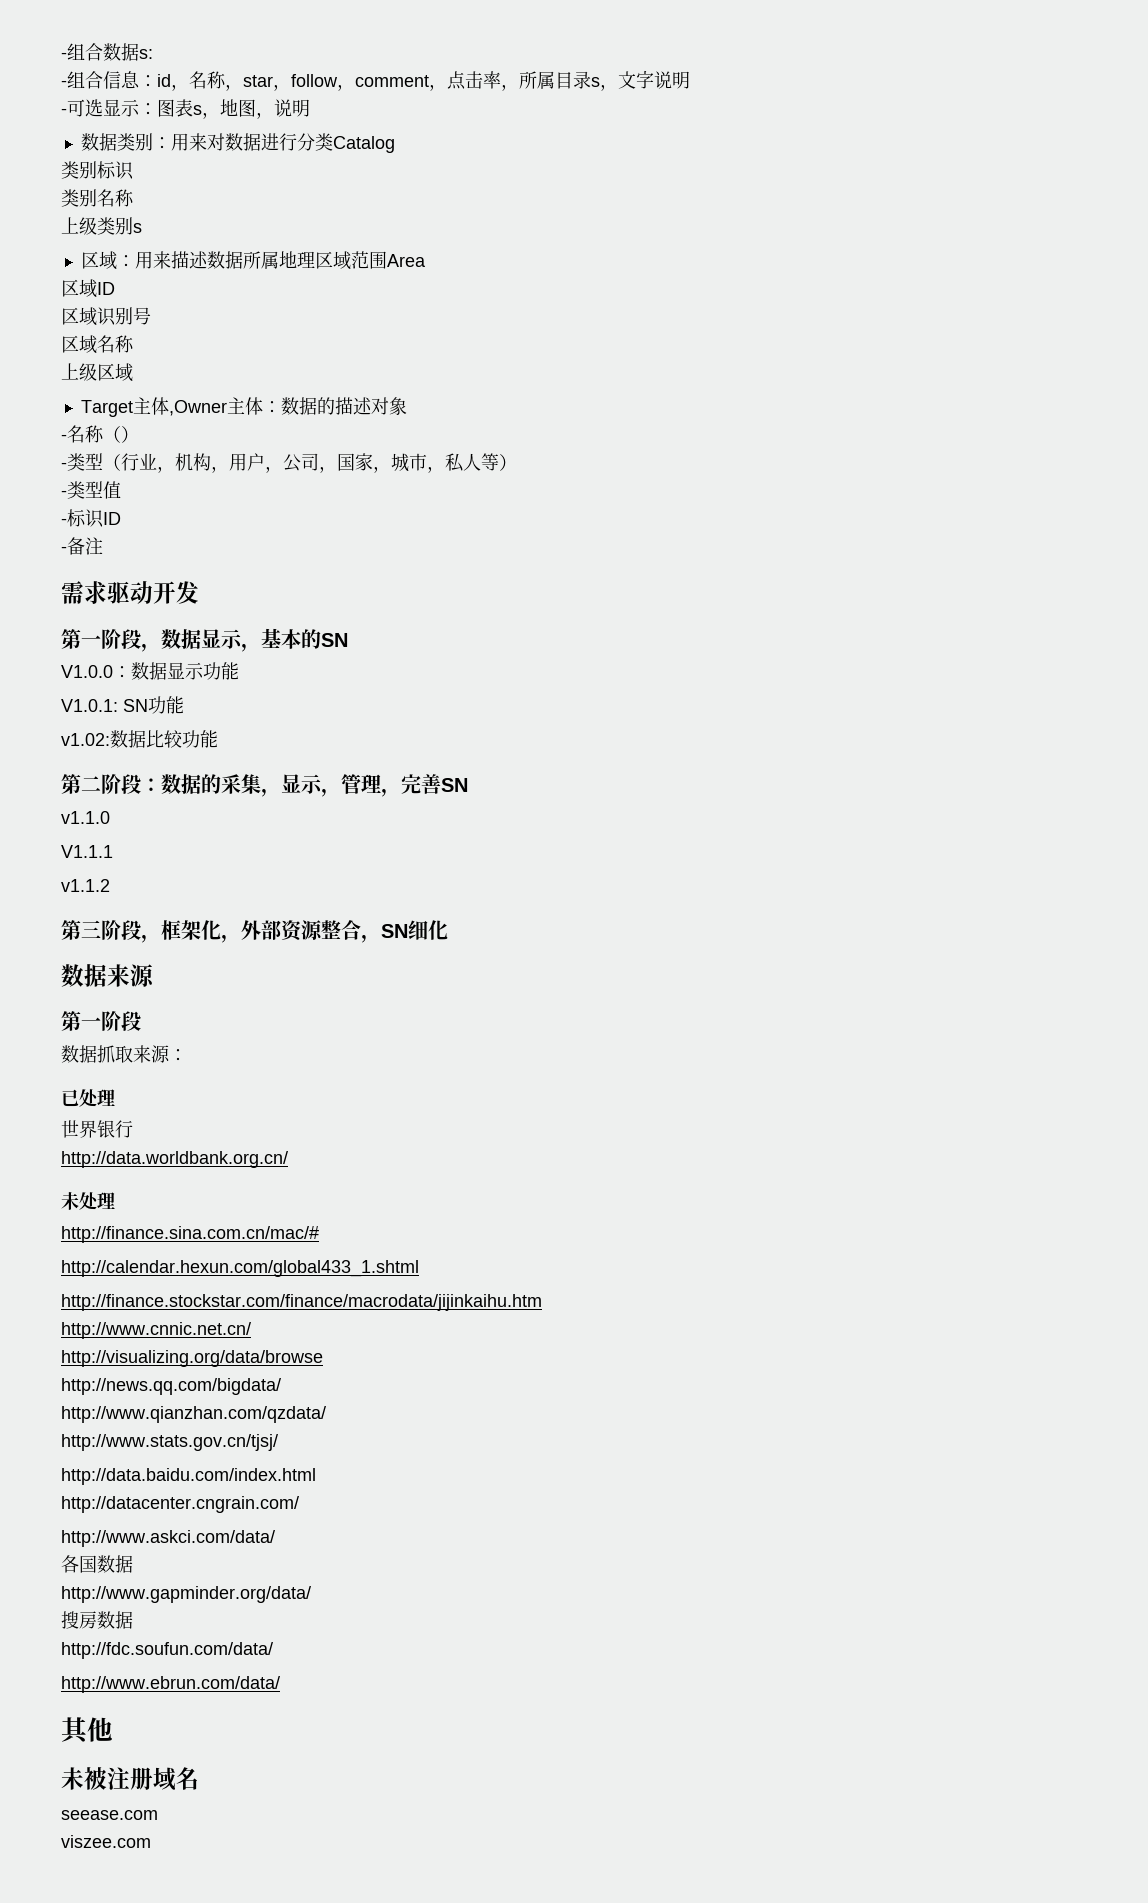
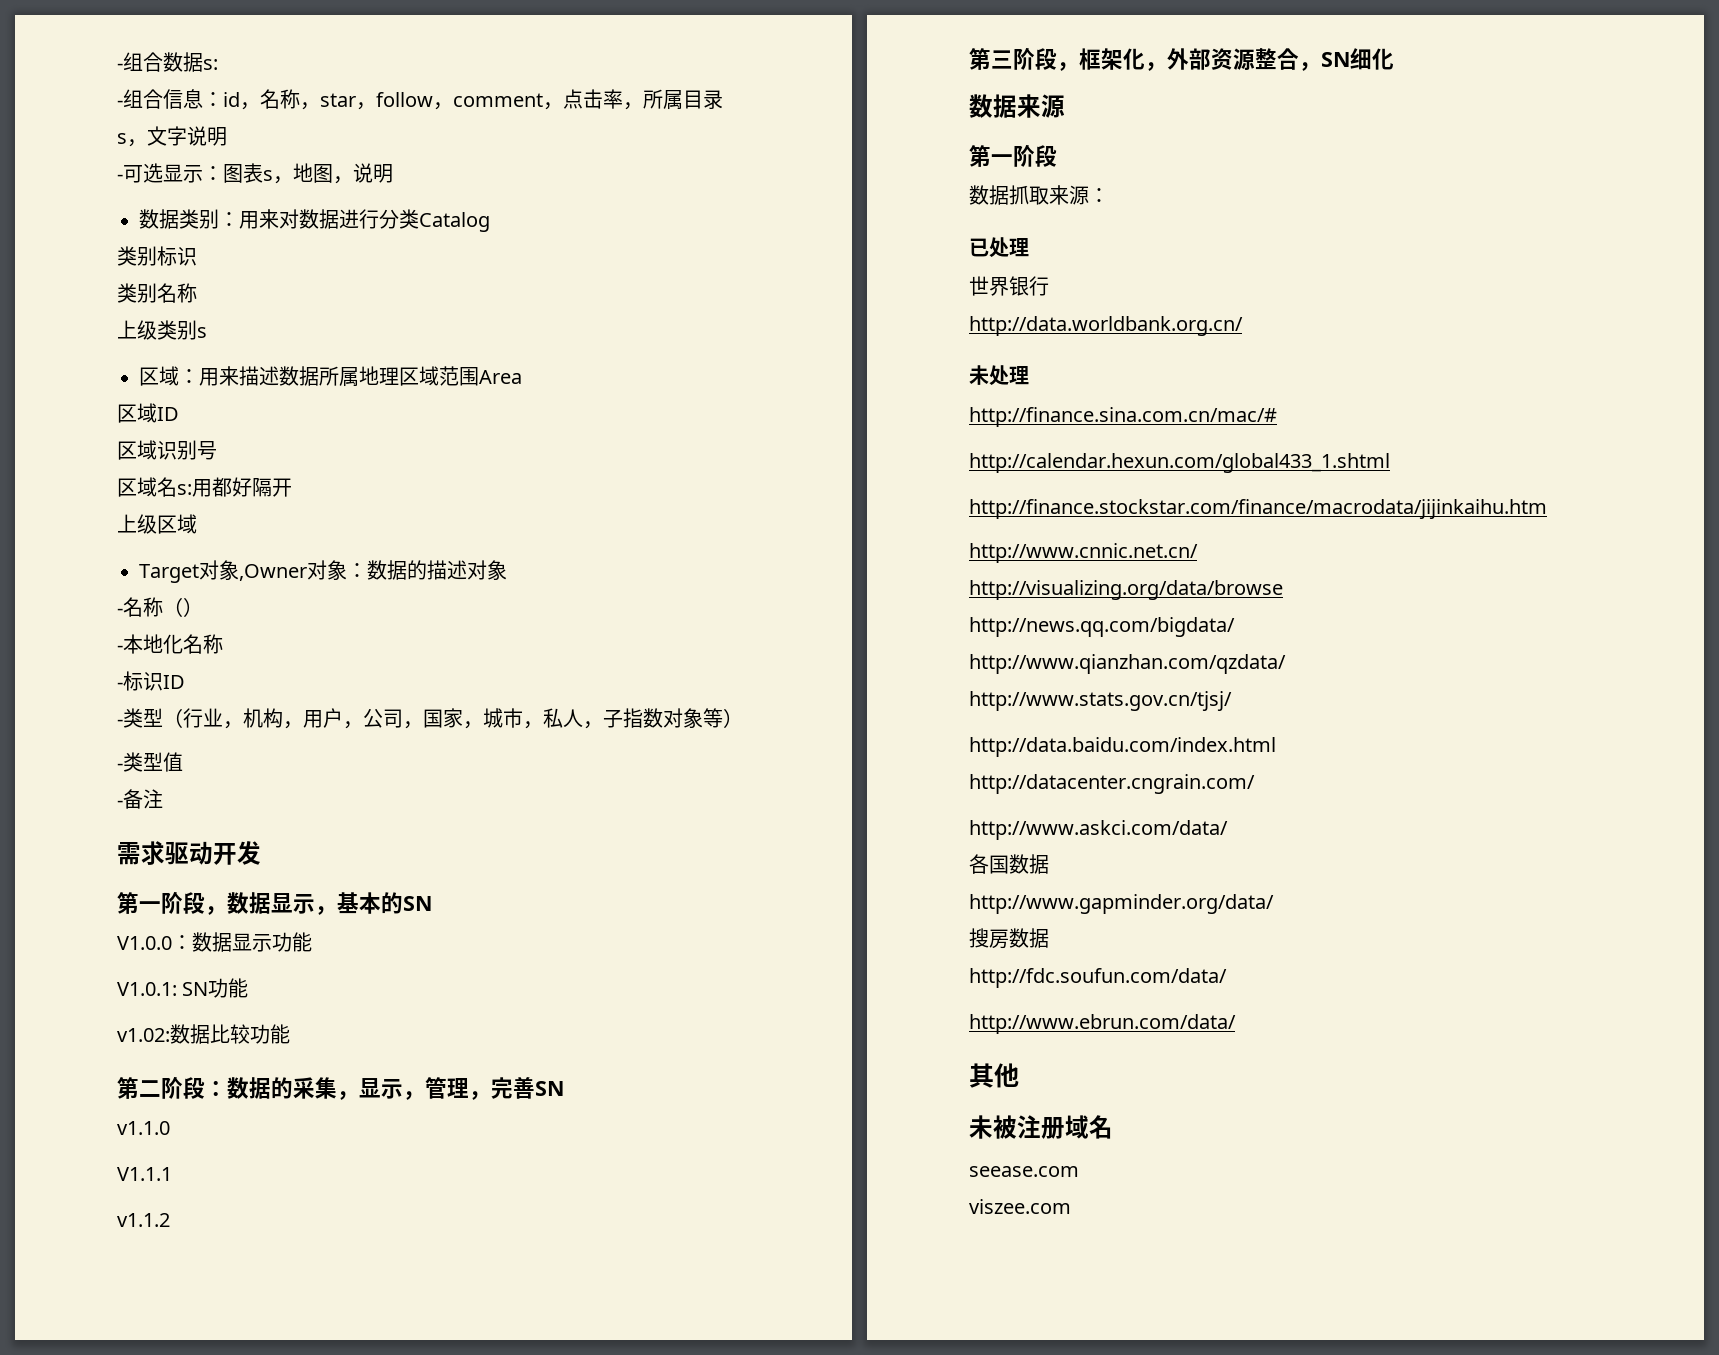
- 区域名称
+ 区域名s:用都好隔开
- Target主体,Owner主体：数据的描述对象
+ Target对象,Owner对象：数据的描述对象
+ -本地化名称
+ -标识ID
- -类型（行业，机构，用户，公司，国家，城市，私人等）
+ -类型（行业，机构，用户，公司，国家，城市，私人，子指数对象等）
- -标识ID

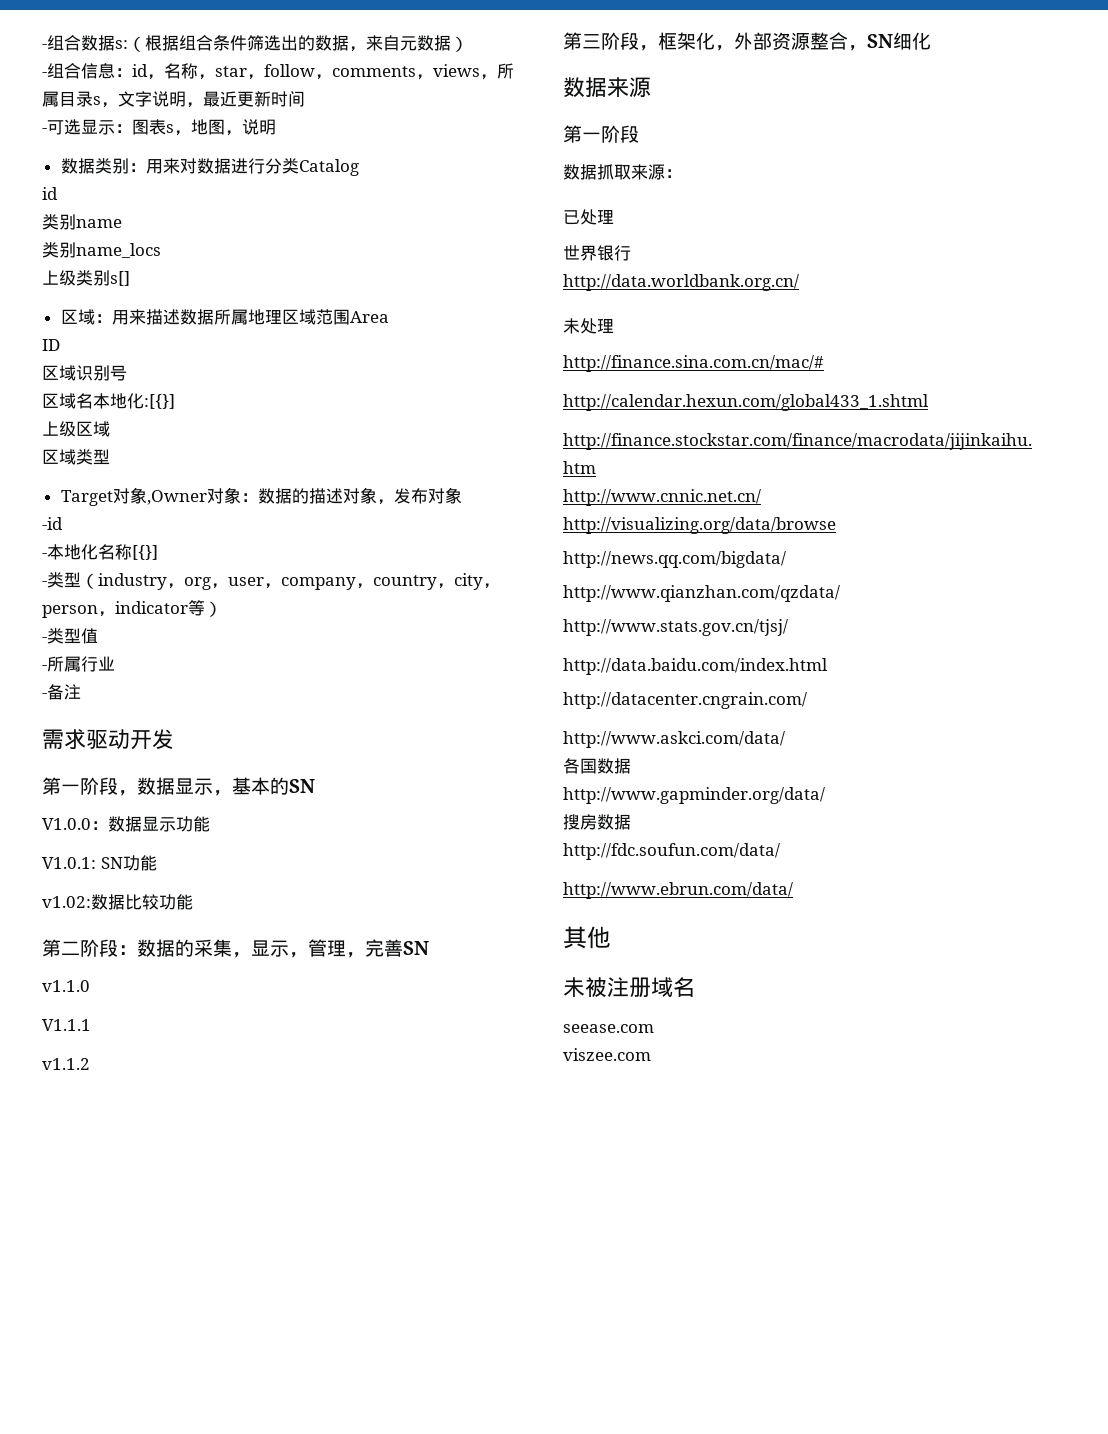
- -组合数据s:
+ -组合数据s:（根据组合条件筛选出的数据，来自元数据）
- -组合信息：id，名称，star，follow，comment，点击率，所属目录s，文字说明
+ -组合信息：id，名称，star，follow，comments，views，所属目录s，文字说明，最近更新时间
  数据类别：用来对数据进行分类Catalog
- 类别标识
- 类别名称
+ id
+ 类别name
+ 类别name_locs
- 上级类别s
+ 上级类别s[]
- 区域ID
+ ID
- 区域名s:用都好隔开
+ 区域名本地化:[{}]
+ 区域类型
- Target对象,Owner对象：数据的描述对象
- -名称（）
+ Target对象,Owner对象：数据的描述对象，发布对象
+ -id
- -本地化名称
- -标识ID
+ -本地化名称[{}]
- -类型（行业，机构，用户，公司，国家，城市，私人，子指数对象等）
+ -类型（industry，org，user，company，country，city，person，indicator等）
+ -所属行业

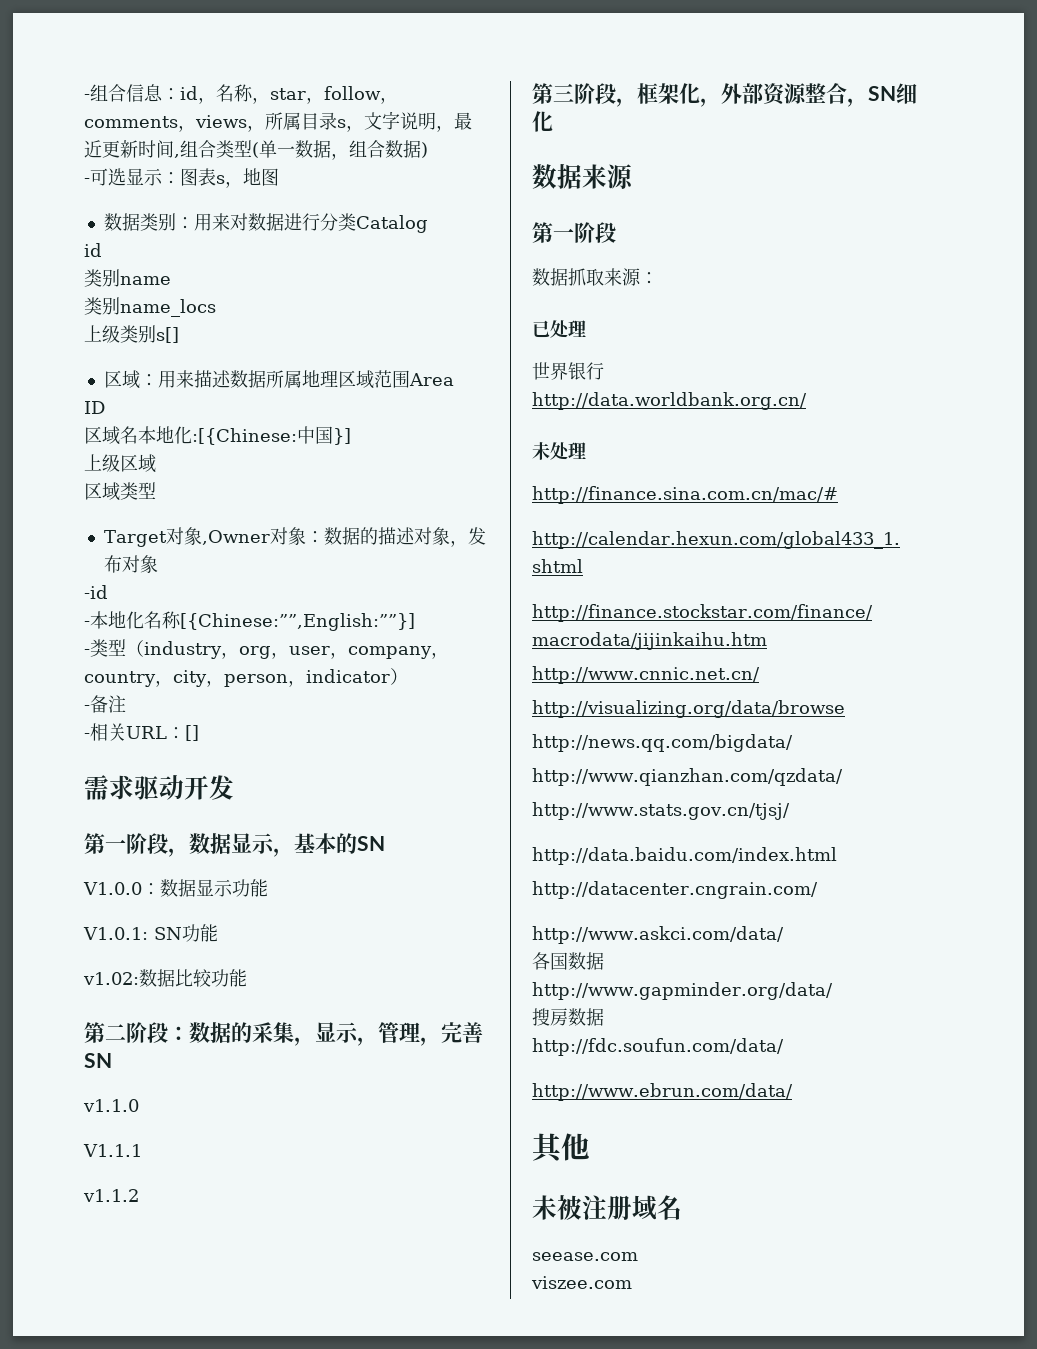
- -组合数据s:（根据组合条件筛选出的数据，来自元数据）
- -组合信息：id，名称，star，follow，comments，views，所属目录s，文字说明，最近更新时间
+ -组合信息：id，名称，star，follow，comments，views，所属目录s，文字说明，最近更新时间,组合类型(单一数据，组合数据)
- -可选显示：图表s，地图，说明
+ -可选显示：图表s，地图
- 区域识别号
- 区域名本地化:[{}]
+ 区域名本地化:[{Chinese:中国}]
- -本地化名称[{}]
+ -本地化名称[{Chinese:””,English:””}]
- -类型（industry，org，user，company，country，city，person，indicator等）
- -类型值
- -所属行业
+ -类型（industry，org，user，company，country，city，person，indicator）
  -备注
+ -相关URL：[]

